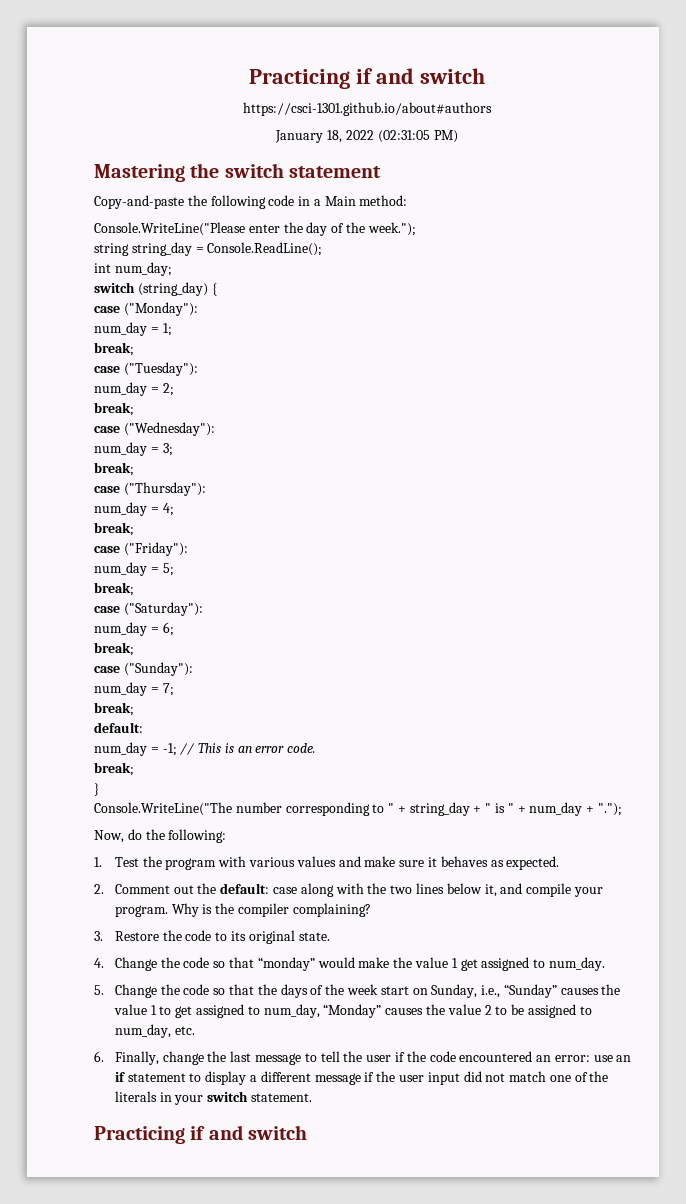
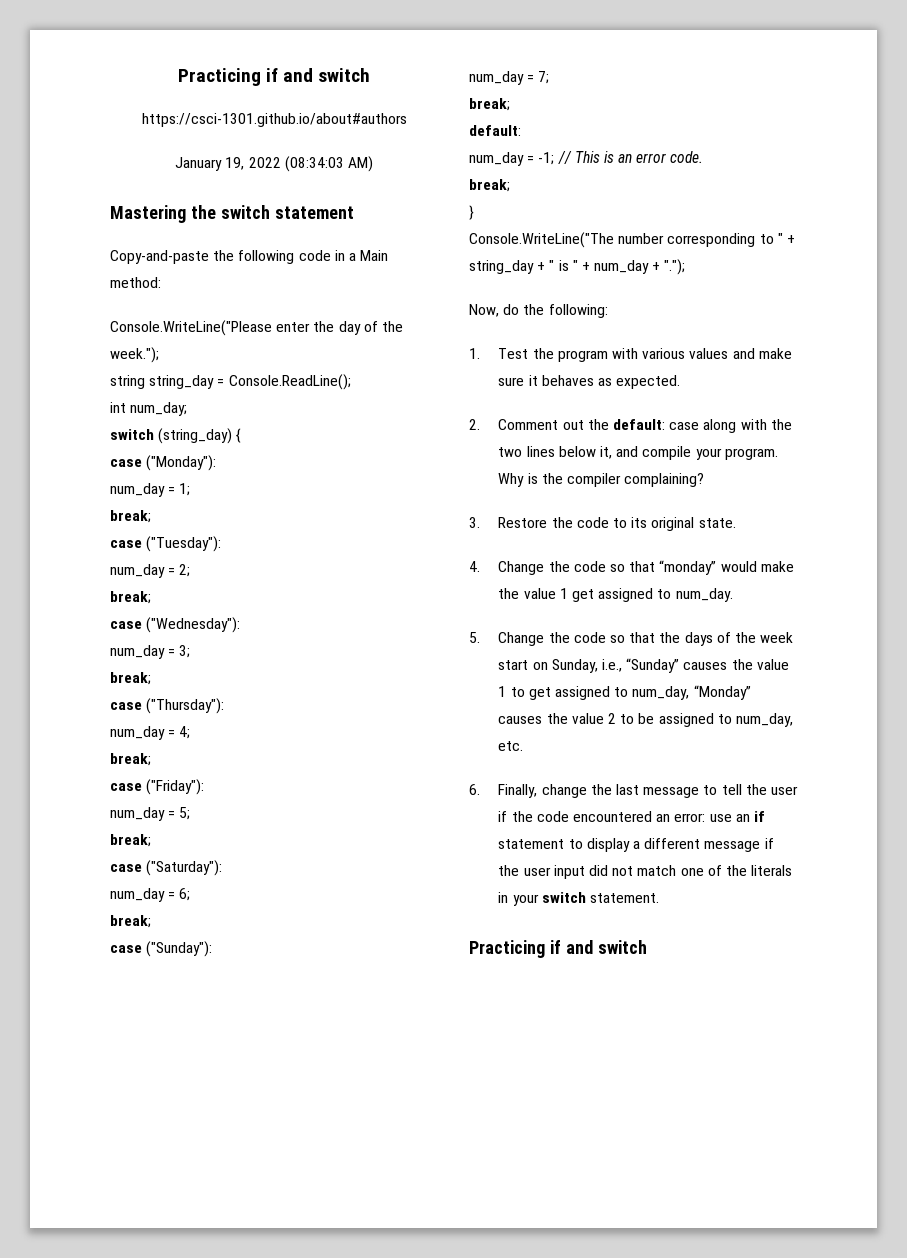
- January 18, 2022 (02:31:05 PM)
+ January 19, 2022 (08:34:03 AM)

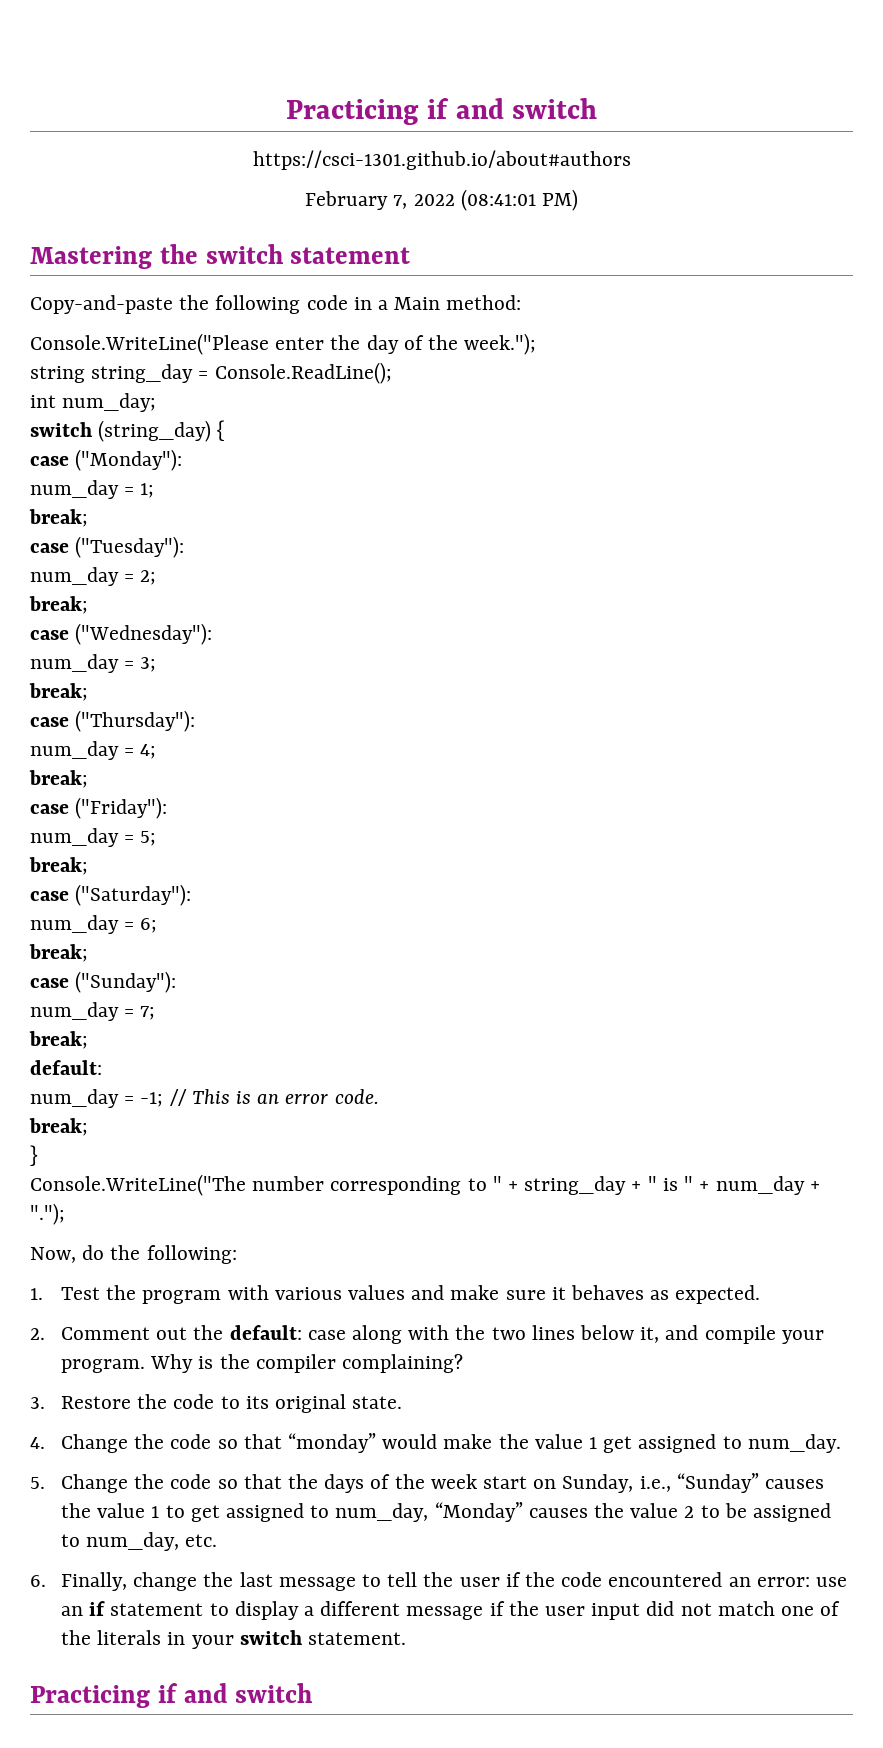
- January 19, 2022 (08:34:03 AM)
+ February 7, 2022 (08:41:01 PM)

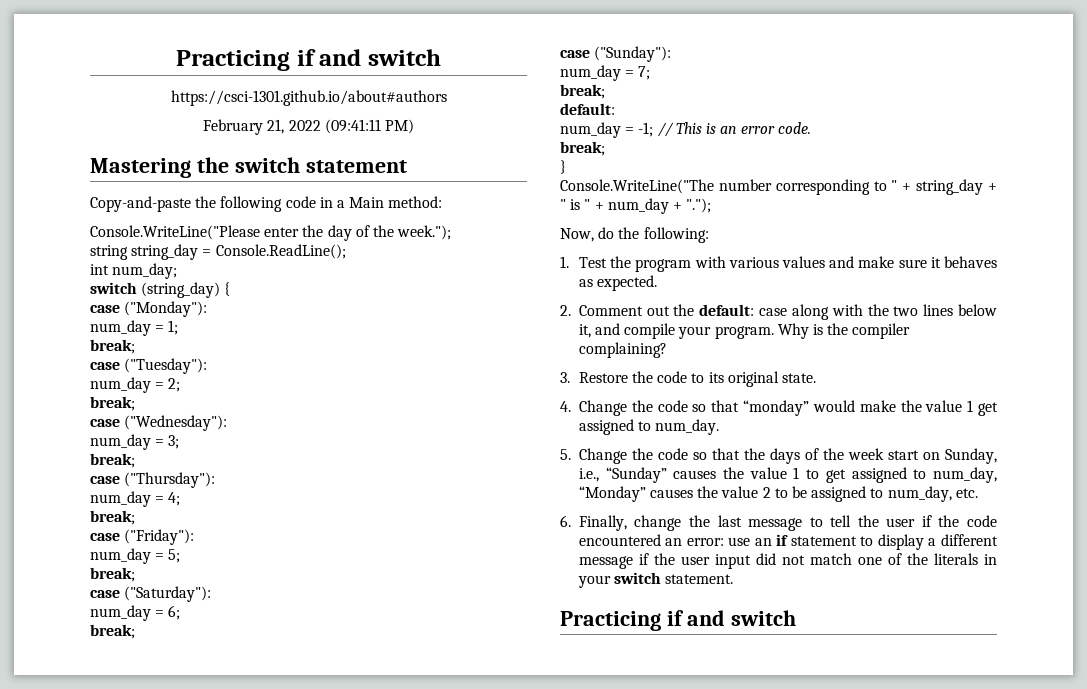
- February 7, 2022 (08:41:01 PM)
+ February 21, 2022 (09:41:11 PM)

